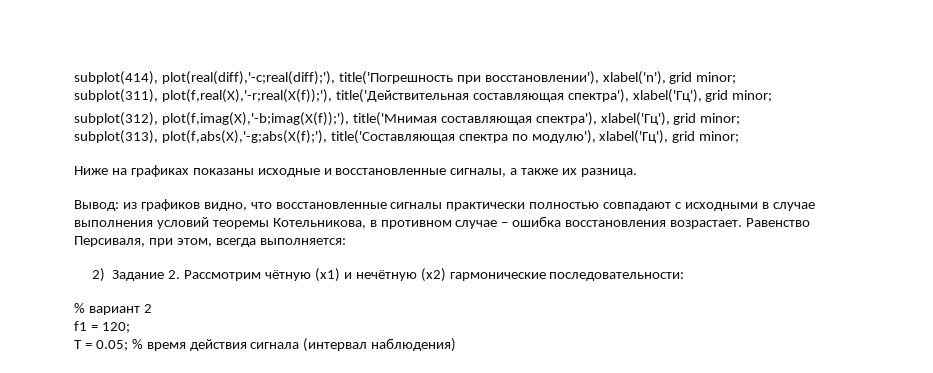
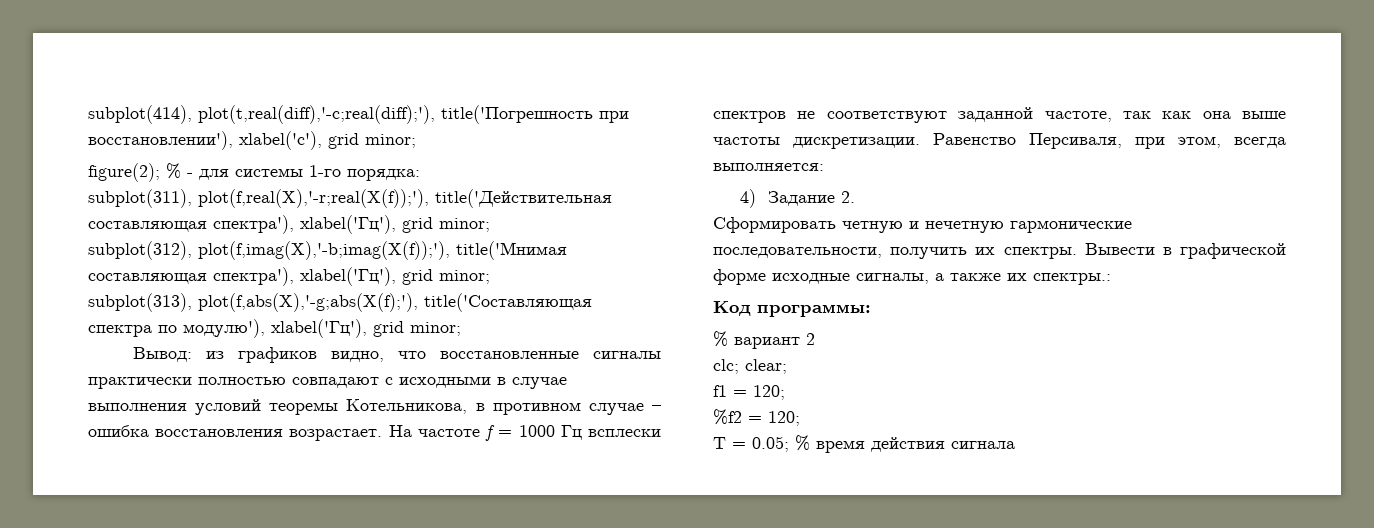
- subplot(414), plot(real(diff),'-c;real(diff);'), title('Погрешность при восстановлении'), xlabel('n'), grid minor;
+ subplot(414), plot(t,real(diff),'-c;real(diff);'), title('Погрешность при восстановлении'), xlabel('с'), grid minor;
+ figure(2); % - для системы 1-го порядка:
- Ниже на графиках показаны исходные и восстановленные сигналы, а также их разница.
+ На частоте f = 1000 Гц всплески спектров не соответствуют заданной частоте, так как она выше частоты дискретизации.
- 2) Задание 2. Рассмотрим чётную (х1) и нечётную (х2) гармонические последовательности:
+ 4) Задание 2.
+ Сформировать четную и нечетную гармонические последовательности, получить их спектры. Вывести в графической форме исходные сигналы, а также их спектры.:
+ Код программы:
+ clc; clear;
+ %f2 = 120;
- T = 0.05; % время действия сигнала (интервал наблюдения)
+ T = 0.05; % время действия сигнала

